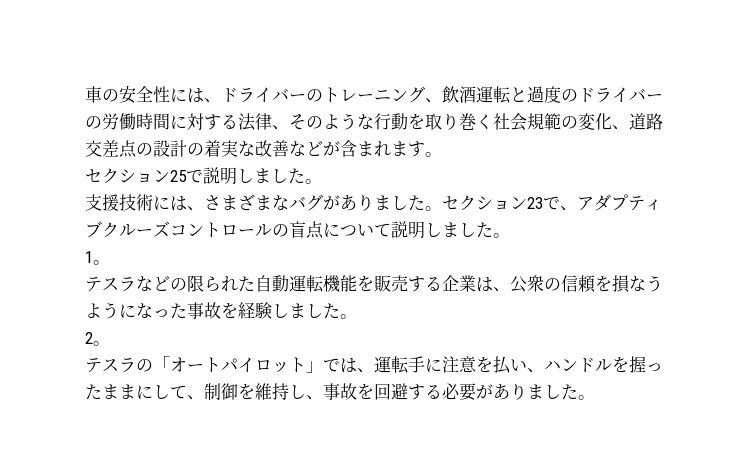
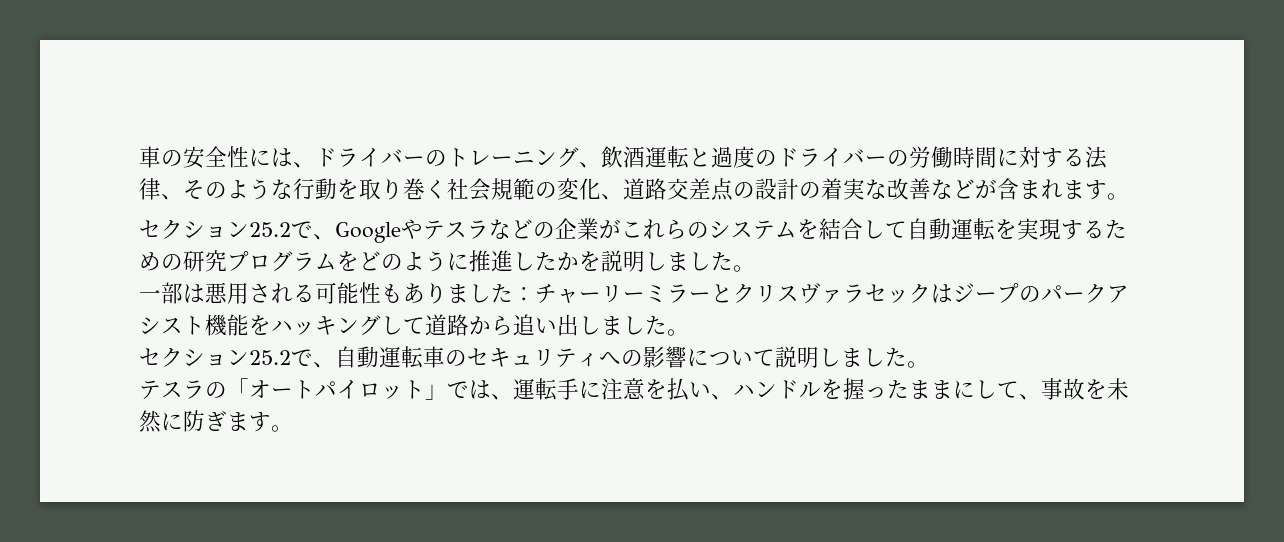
- セクション25で説明しました。
- 支援技術には、さまざまなバグがありました。セクション23で、アダプティブクルーズコントロールの盲点について説明しました。
+ セクション25.2で、Googleやテスラなどの企業がこれらのシステムを結合して自動運転を実現するための研究プログラムをどのように推進したかを説明しました。
+ 一部は悪用される可能性もありました：チャーリーミラーとクリスヴァラセックはジープのパークアシスト機能をハッキングして道路から追い出しました。
+ セクション25.2で、自動運転車のセキュリティへの影響について説明しました。
- 1。
- テスラなどの限られた自動運転機能を販売する企業は、公衆の信頼を損なうようになった事故を経験しました。
- 2。
- テスラの「オートパイロット」では、運転手に注意を払い、ハンドルを握ったままにして、制御を維持し、事故を回避する必要がありました。
+ テスラの「オートパイロット」では、運転手に注意を払い、ハンドルを握ったままにして、事故を未然に防ぎます。

